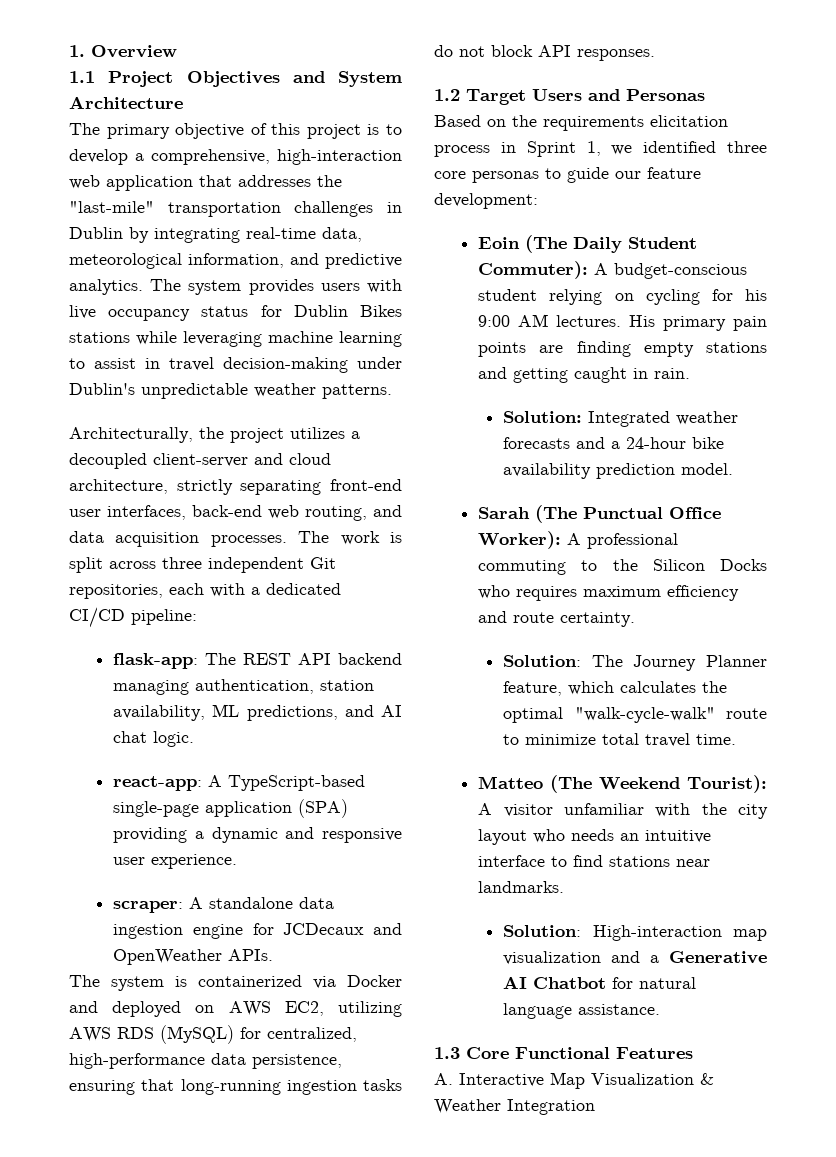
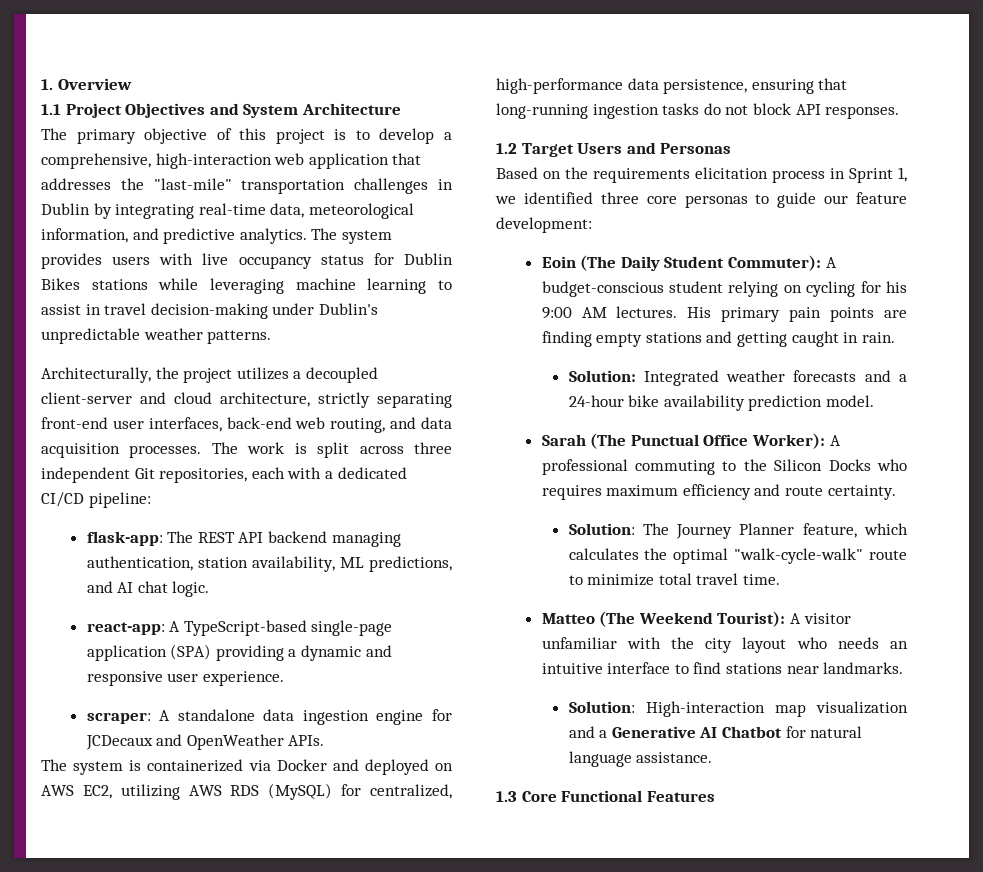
- A. Interactive Map Visualization & Weather Integration

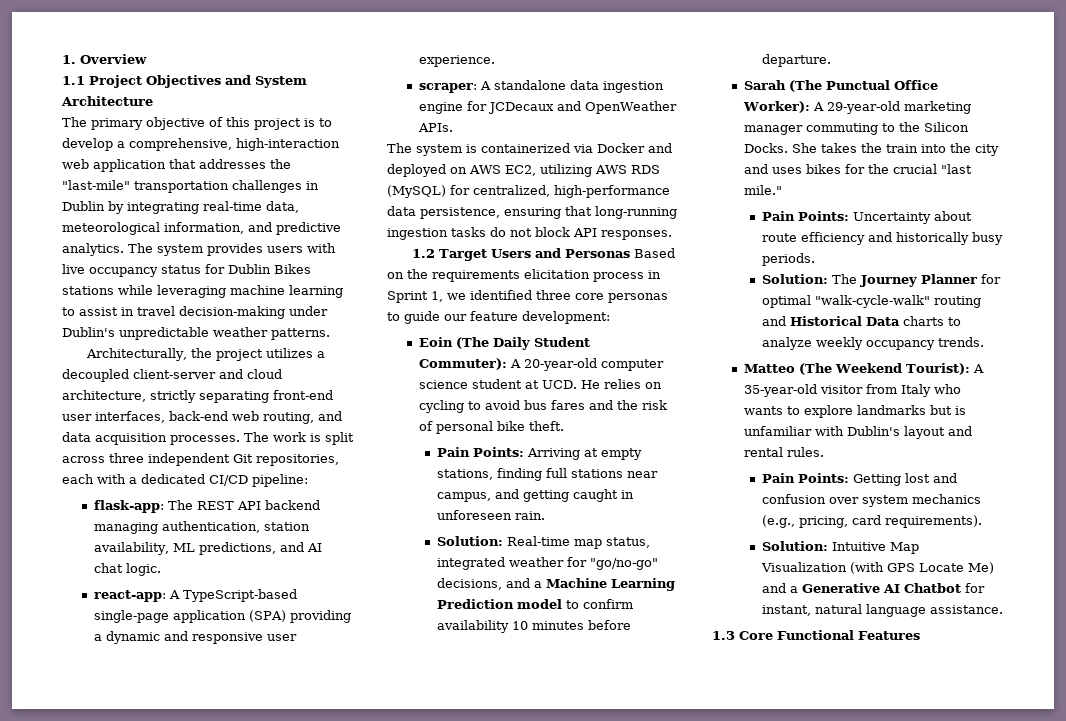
- 1.2 Target Users and Personas
- Based on the requirements elicitation process in Sprint 1, we identified three core personas to guide our feature development:
+ 1.2 Target Users and Personas Based on the requirements elicitation process in Sprint 1, we identified three core personas to guide our feature development:
- Eoin (The Daily Student Commuter): A budget-conscious student relying on cycling for his 9:00 AM lectures. His primary pain points are finding empty stations and getting caught in rain.
+ Eoin (The Daily Student Commuter): A 20-year-old computer science student at UCD. He relies on cycling to avoid bus fares and the risk of personal bike theft.
+ Pain Points: Arriving at empty stations, finding full stations near campus, and getting caught in unforeseen rain.
- Solution: Integrated weather forecasts and a 24-hour bike availability prediction model.
+ Solution: Real-time map status, integrated weather for "go/no-go" decisions, and a Machine Learning Prediction model to confirm availability 10 minutes before departure.
- Sarah (The Punctual Office Worker): A professional commuting to the Silicon Docks who requires maximum efficiency and route certainty.
- Solution: The Journey Planner feature, which calculates the optimal "walk-cycle-walk" route to minimize total travel time.
+ Sarah (The Punctual Office Worker): A 29-year-old marketing manager commuting to the Silicon Docks. She takes the train into the city and uses bikes for the crucial "last mile."
+ Pain Points: Uncertainty about route efficiency and historically busy periods.
+ Solution: The Journey Planner for optimal "walk-cycle-walk" routing and Historical Data charts to analyze weekly occupancy trends.
- Matteo (The Weekend Tourist): A visitor unfamiliar with the city layout who needs an intuitive interface to find stations near landmarks.
- Solution: High-interaction map visualization and a Generative AI Chatbot for natural language assistance.
+ Matteo (The Weekend Tourist): A 35-year-old visitor from Italy who wants to explore landmarks but is unfamiliar with Dublin's layout and rental rules.
+ Pain Points: Getting lost and confusion over system mechanics (e.g., pricing, card requirements).
+ Solution: Intuitive Map Visualization (with GPS Locate Me) and a Generative AI Chatbot for instant, natural language assistance.

